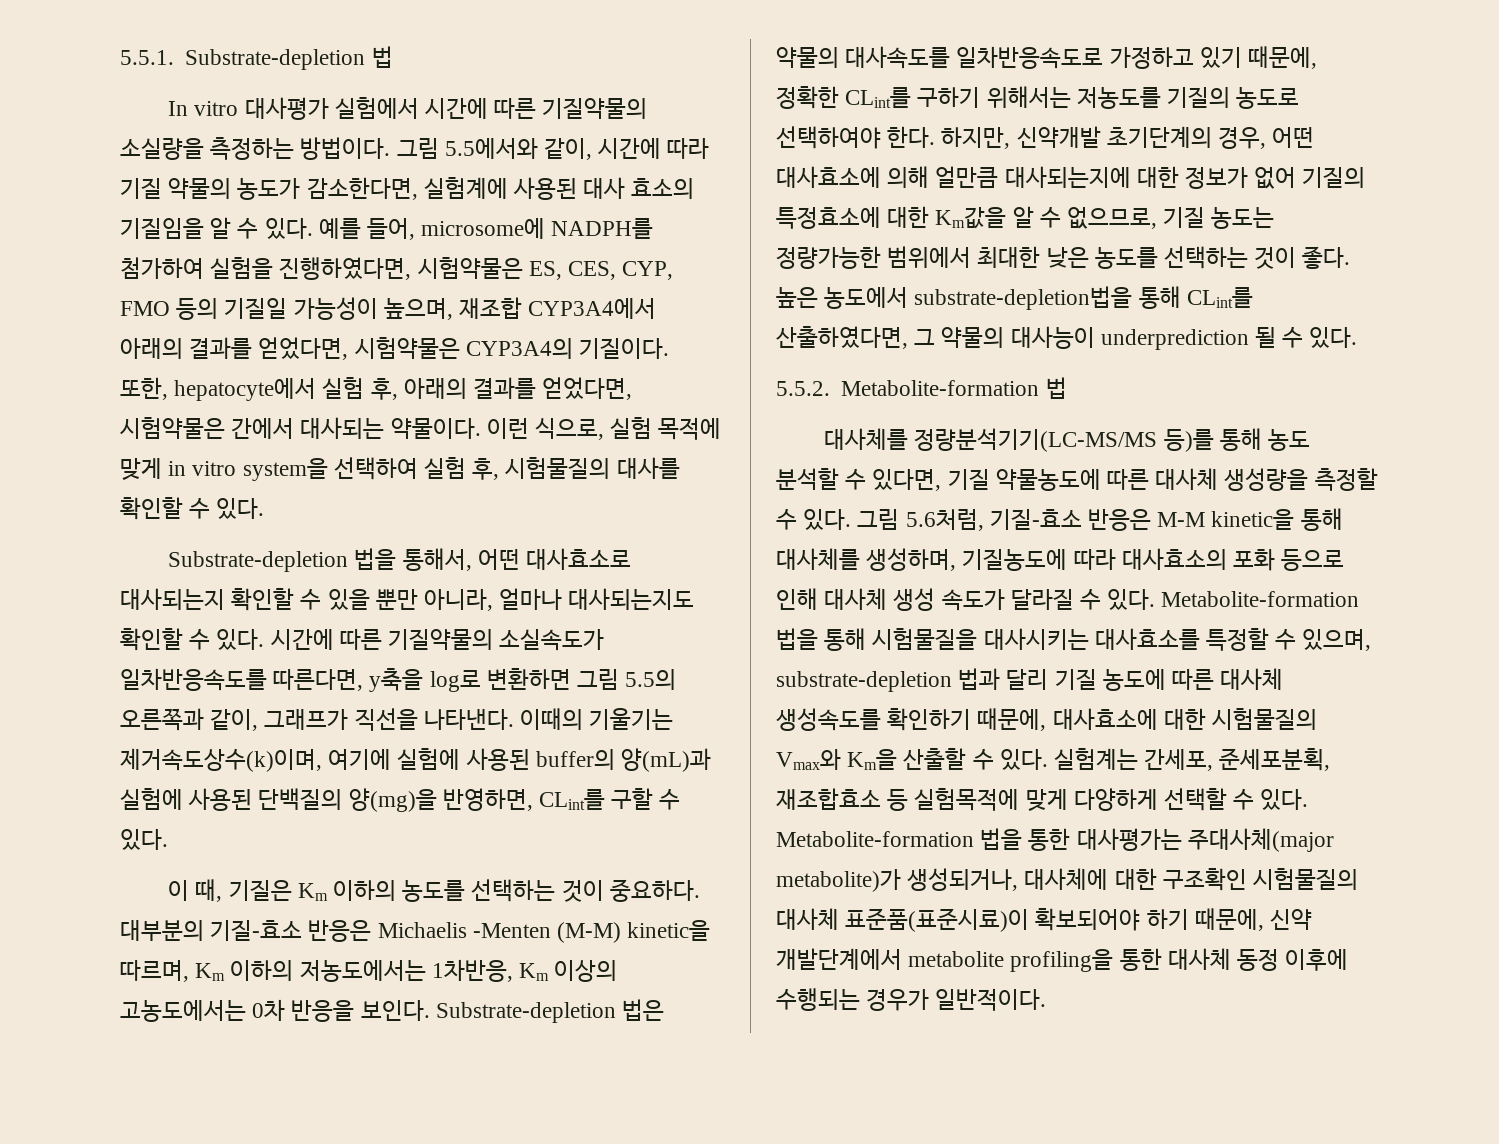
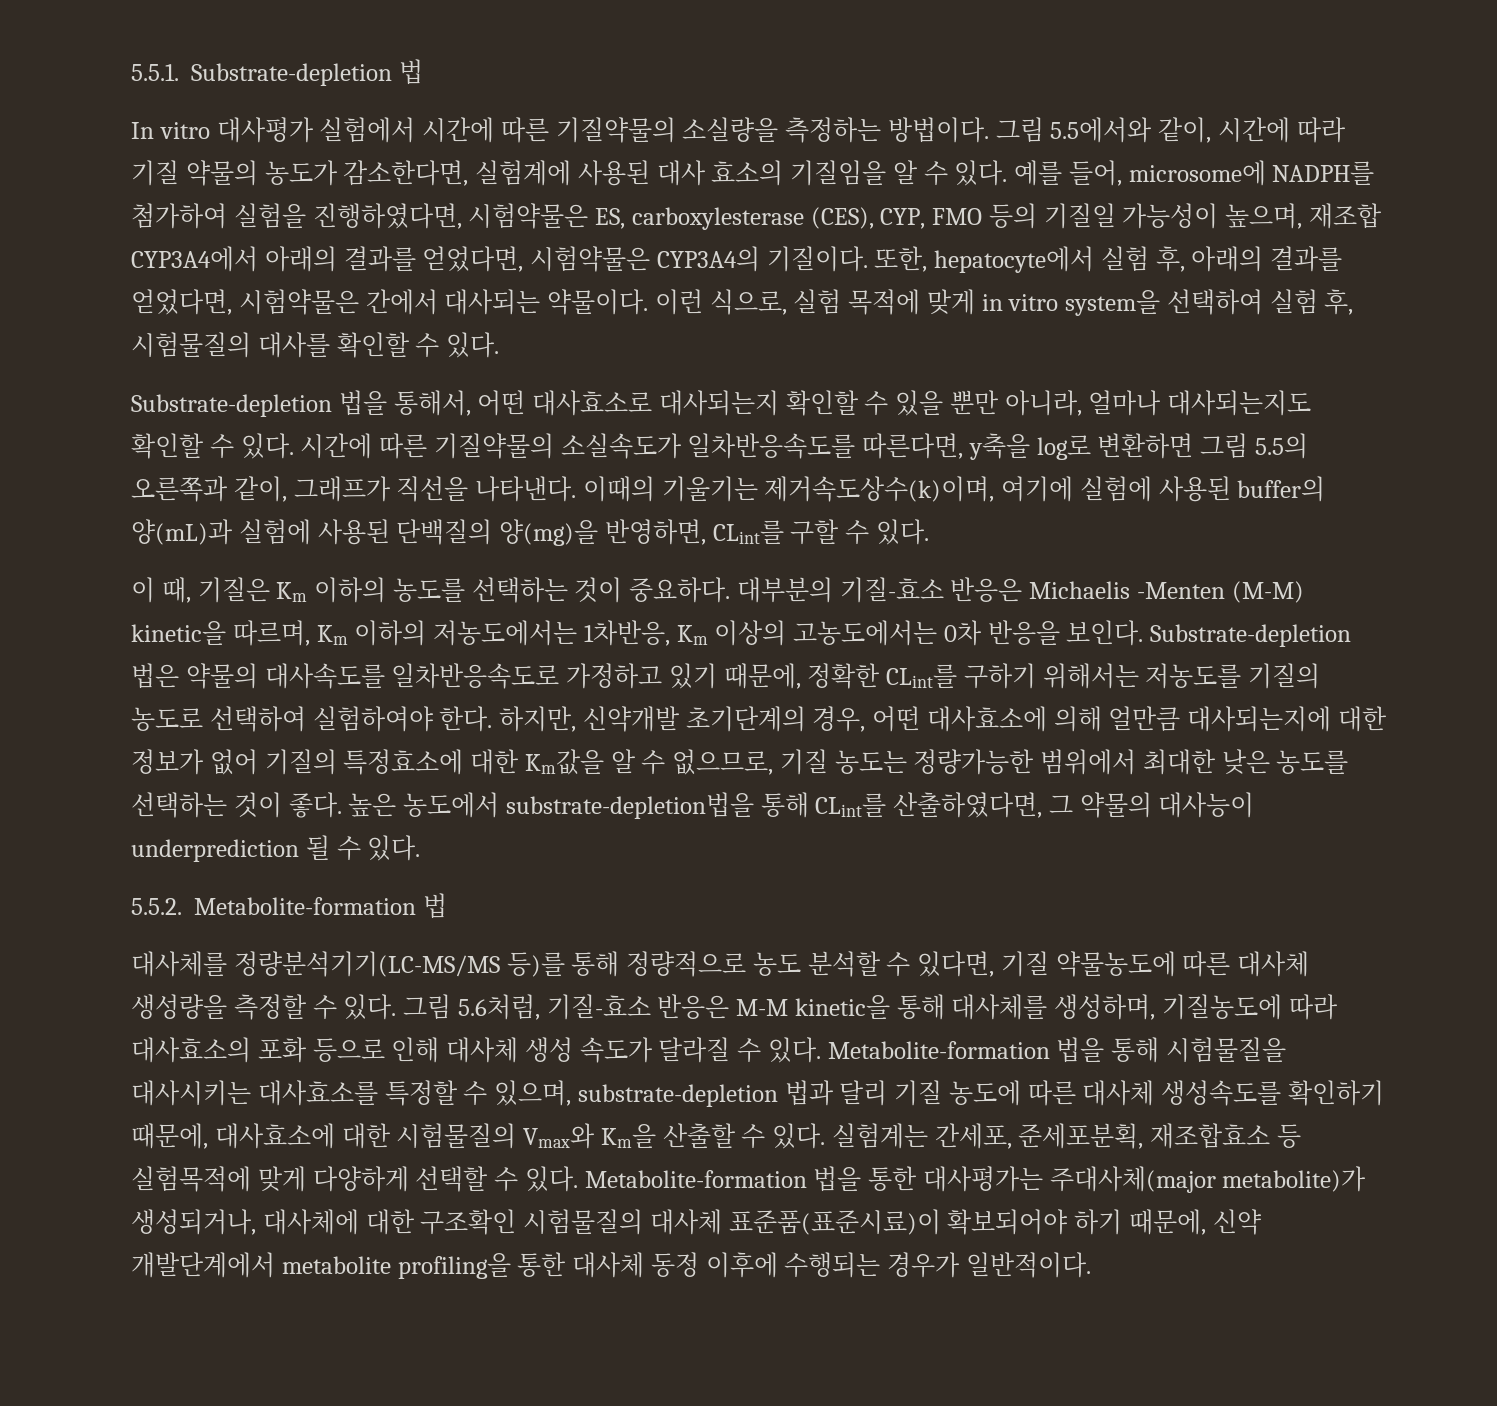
- 예를 들어, microsome에 NADPH를 첨가하여 실험을 진행하였다면, 시험약물은 ES, CES, CYP, FMO 등의 기질일 가능성이 높으며, 재조합 CYP3A4에서 아래의 결과를 얻었다면, 시험약물은 CYP3A4의 기질이다.
+ 예를 들어, microsome에 NADPH를 첨가하여 실험을 진행하였다면, 시험약물은 ES, carboxylesterase (CES), CYP, FMO 등의 기질일 가능성이 높으며, 재조합 CYP3A4에서 아래의 결과를 얻었다면, 시험약물은 CYP3A4의 기질이다.
- Substrate-depletion 법은 약물의 대사속도를 일차반응속도로 가정하고 있기 때문에, 정확한 CLint를 구하기 위해서는 저농도를 기질의 농도로 선택하여야 한다.
+ Substrate-depletion 법은 약물의 대사속도를 일차반응속도로 가정하고 있기 때문에, 정확한 CLint를 구하기 위해서는 저농도를 기질의 농도로 선택하여 실험하여야 한다.
- 대사체를 정량분석기기(LC-MS/MS 등)를 통해 농도 분석할 수 있다면, 기질 약물농도에 따른 대사체 생성량을 측정할 수 있다.
+ 대사체를 정량분석기기(LC-MS/MS 등)를 통해 정량적으로 농도 분석할 수 있다면, 기질 약물농도에 따른 대사체 생성량을 측정할 수 있다.

